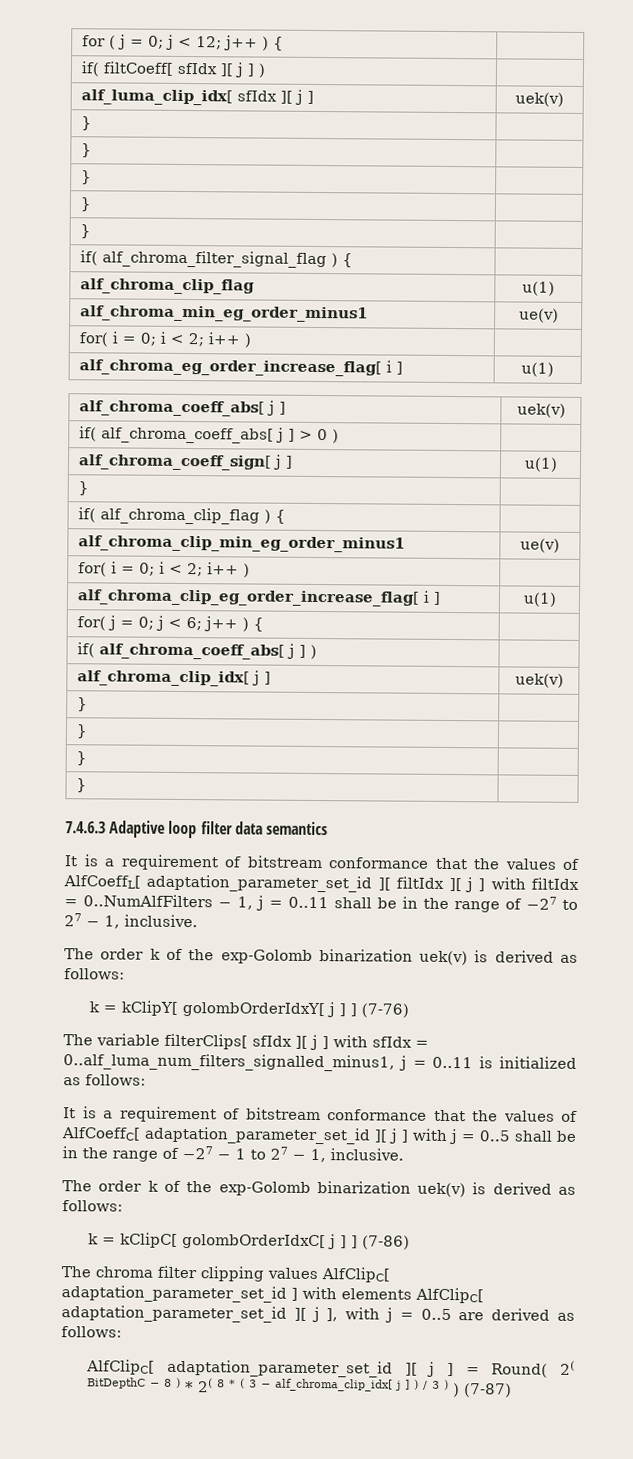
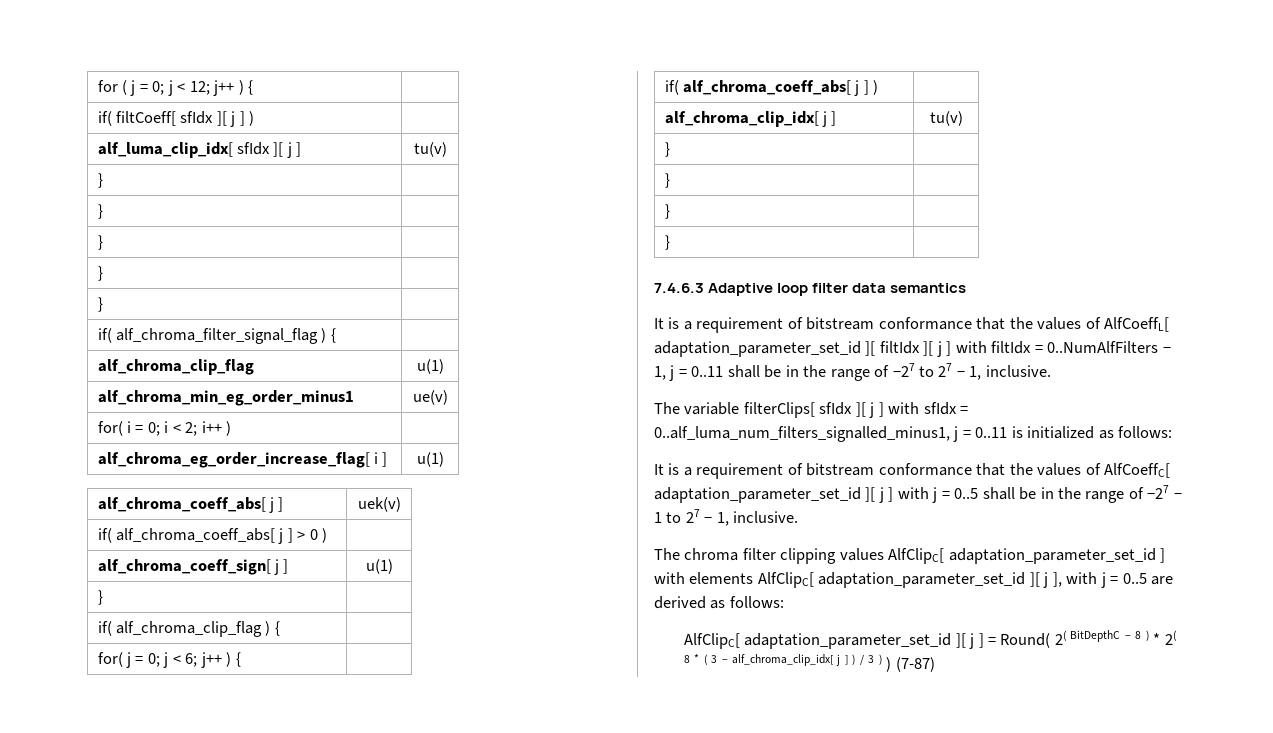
- alf_luma_clip_idx[ sfIdx ][ j ] | uek(v)
+ alf_luma_clip_idx[ sfIdx ][ j ] | tu(v)
- alf_chroma_clip_min_eg_order_minus1 | ue(v)
- for( i = 0; i < 2; i++ ) |
- alf_chroma_clip_eg_order_increase_flag[ i ] | u(1)
- alf_chroma_clip_idx[ j ] | uek(v)
+ alf_chroma_clip_idx[ j ] | tu(v)
  It is a requirement of bitstream conformance that the values of AlfCoeffL[ adaptation_parameter_set_id ][ filtIdx ][ j ] with filtIdx = 0..NumAlfFilters − 1, j = 0..11 shall be in the range of −27 to 27 − 1, inclusive.
- The order k of the exp-Golomb binarization uek(v) is derived as follows:
- k = kClipY[ golombOrderIdxY[ j ] ] (7-76)
  It is a requirement of bitstream conformance that the values of AlfCoeffC[ adaptation_parameter_set_id ][ j ] with j = 0..5 shall be in the range of −27 − 1 to 27 − 1, inclusive.
- The order k of the exp-Golomb binarization uek(v) is derived as follows:
- k = kClipC[ golombOrderIdxC[ j ] ] (7-86)

